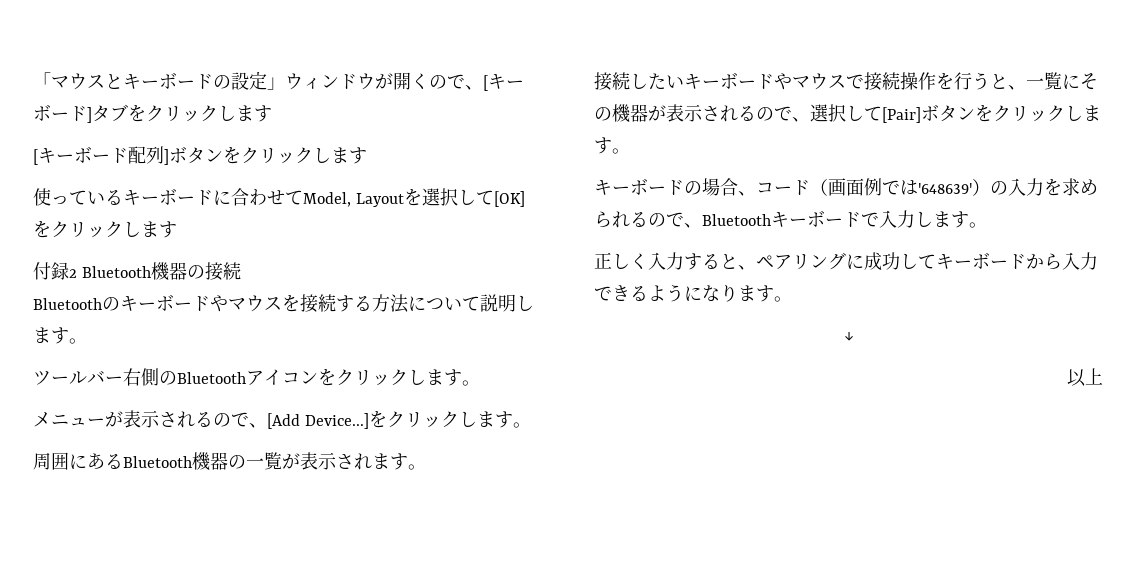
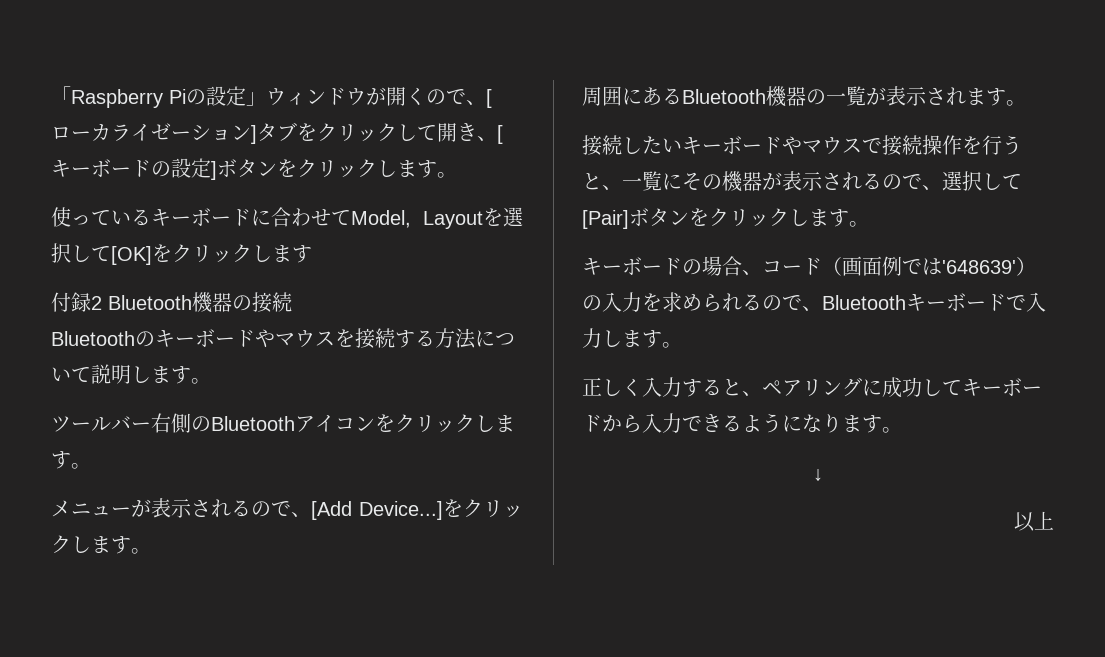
- 「マウスとキーボードの設定」ウィンドウが開くので、[キーボード]タブをクリックします
- [キーボード配列]ボタンをクリックします
+ 「Raspberry Piの設定」ウィンドウが開くので、[ローカライゼーション]タブをクリックして開き、[キーボードの設定]ボタンをクリックします。

